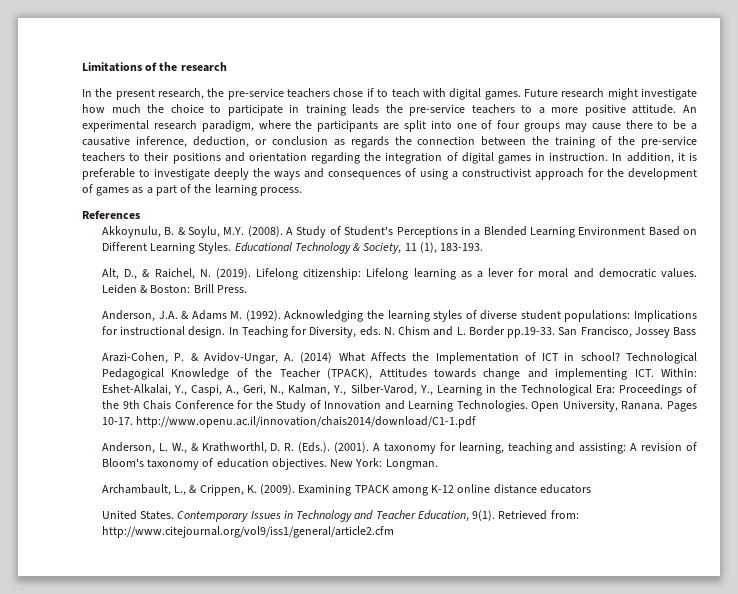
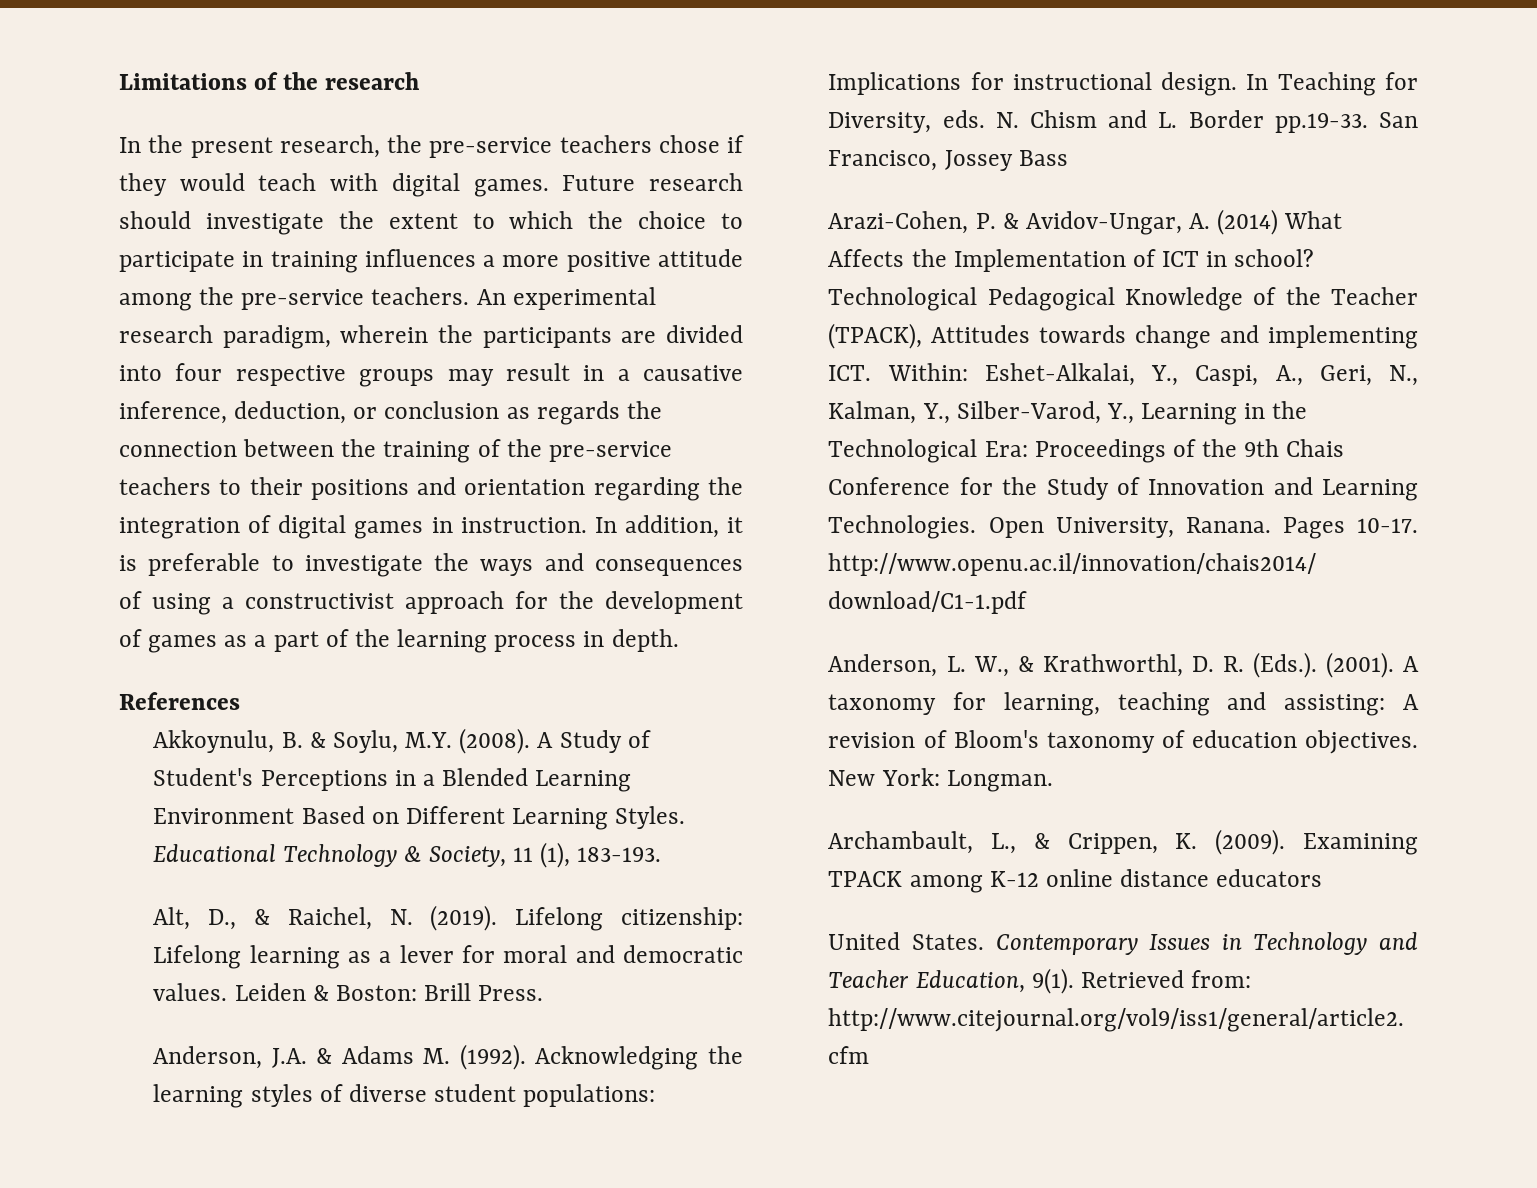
- In the present research, the pre-service teachers chose if to teach with digital games.
+ In the present research, the pre-service teachers chose if they would teach with digital games.
- Future research might investigate how much the choice to participate in training leads the pre-service teachers to a more positive attitude.
+ Future research should investigate the extent to which the choice to participate in training influences a more positive attitude among the pre-service teachers.
- An experimental research paradigm, where the participants are split into one of four groups may cause there to be a causative inference, deduction, or conclusion as regards the connection between the training of the pre-service teachers to their positions and orientation regarding the integration of digital games in instruction.
+ An experimental research paradigm, wherein the participants are divided into four respective groups may result in a causative inference, deduction, or conclusion as regards the connection between the training of the pre-service teachers to their positions and orientation regarding the integration of digital games in instruction.
- In addition, it is preferable to investigate deeply the ways and consequences of using a constructivist approach for the development of games as a part of the learning process.
+ In addition, it is preferable to investigate the ways and consequences of using a constructivist approach for the development of games as a part of the learning process in depth.

